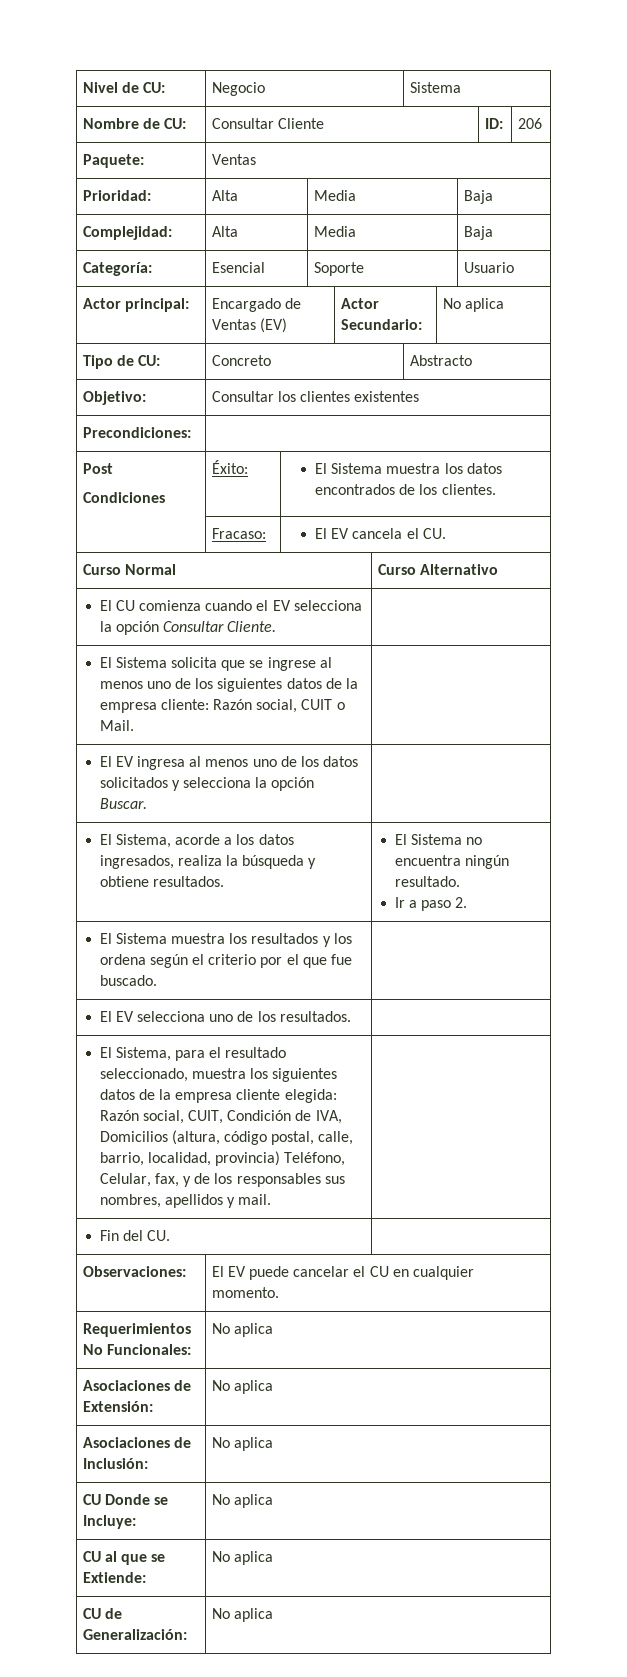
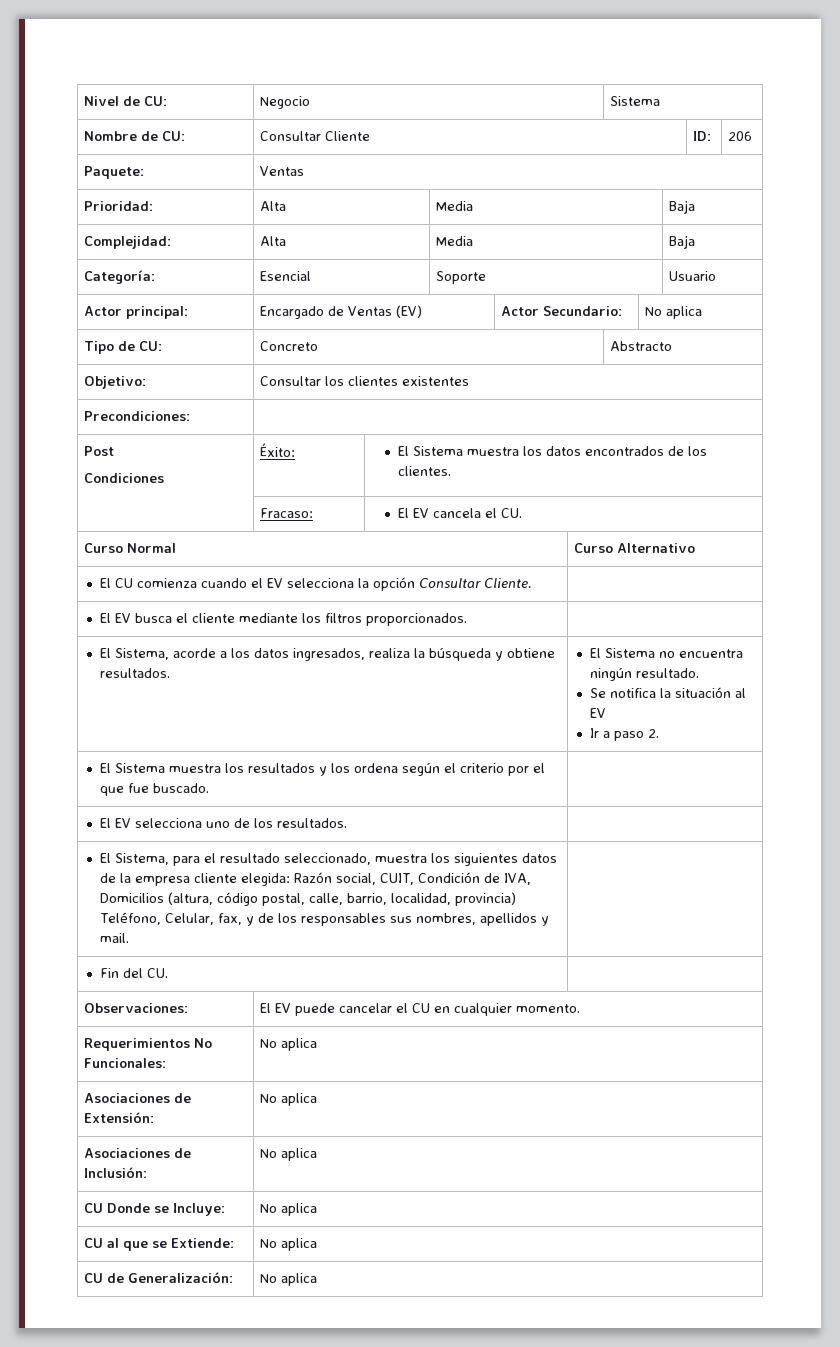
- El Sistema solicita que se ingrese al menos uno de los siguientes datos de la empresa cliente: Razón social, CUIT o Mail. |
- El EV ingresa al menos uno de los datos solicitados y selecciona la opción Buscar. |
+ El EV busca el cliente mediante los filtros proporcionados. |
  El Sistema, acorde a los datos ingresados, realiza la búsqueda y obtiene resultados. | El Sistema no encuentra ningún resultado.
+ Se notifica la situación al EV

